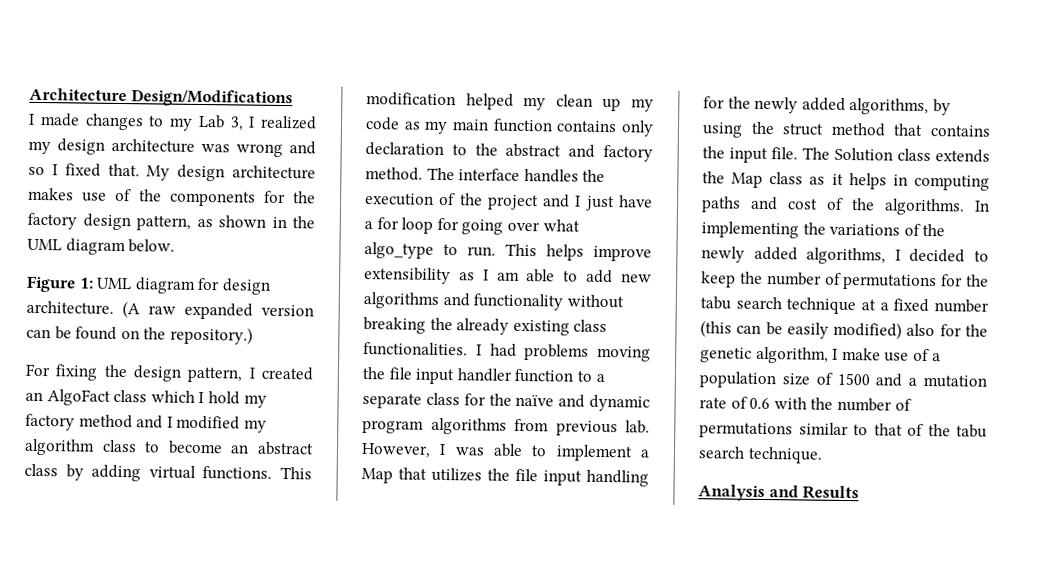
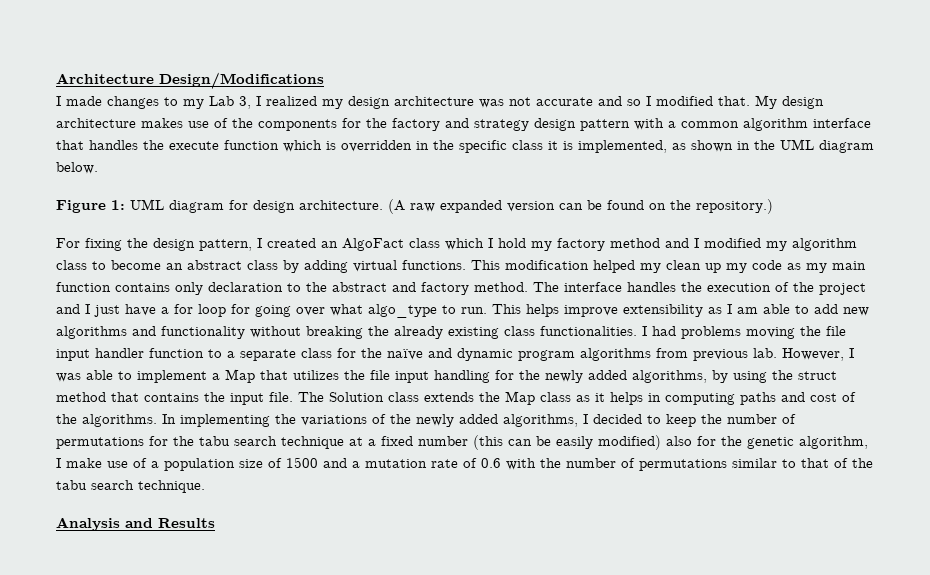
- I made changes to my Lab 3, I realized my design architecture was wrong and so I fixed that.
+ I made changes to my Lab 3, I realized my design architecture was not accurate and so I modified that.
- My design architecture makes use of the components for the factory design pattern, as shown in the UML diagram below.
+ My design architecture makes use of the components for the factory and strategy design pattern with a common algorithm interface that handles the execute function which is overridden in the specific class it is implemented, as shown in the UML diagram below.

